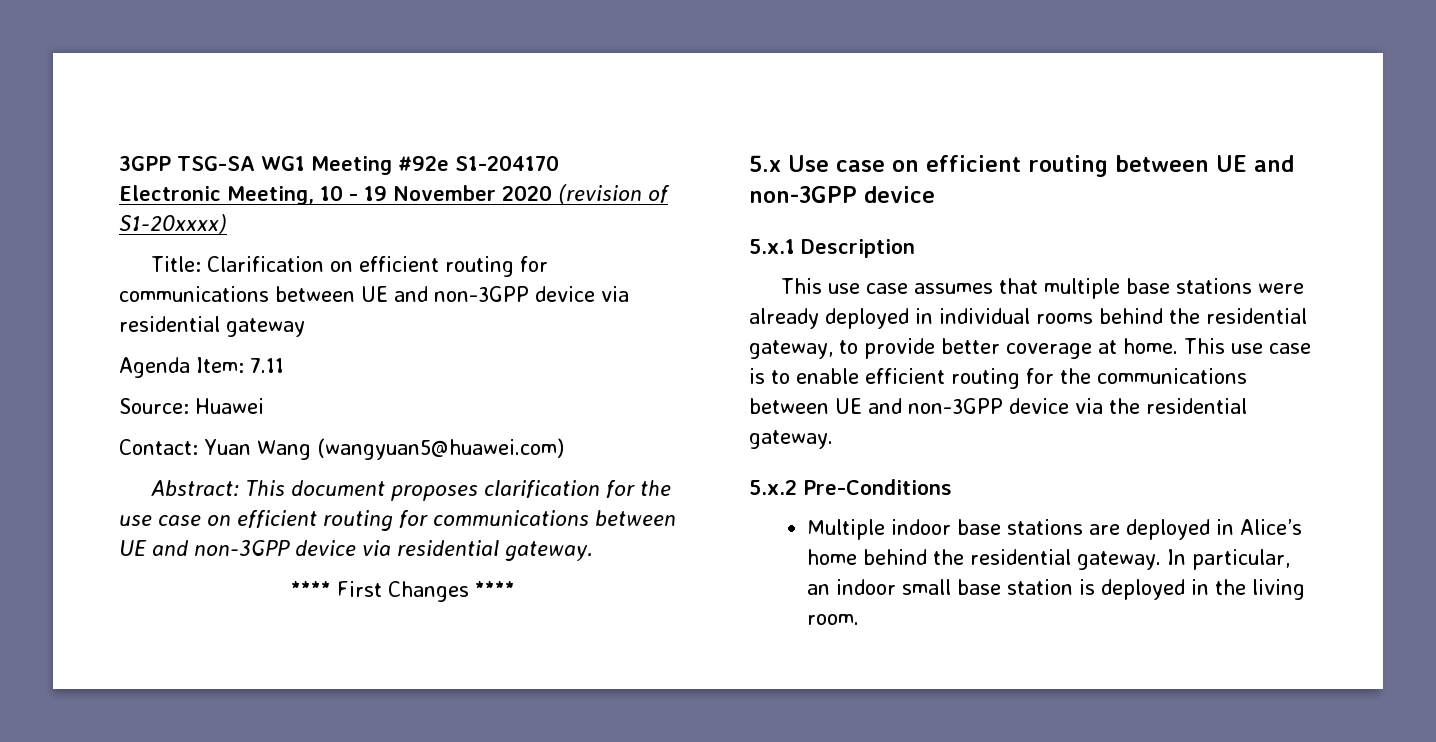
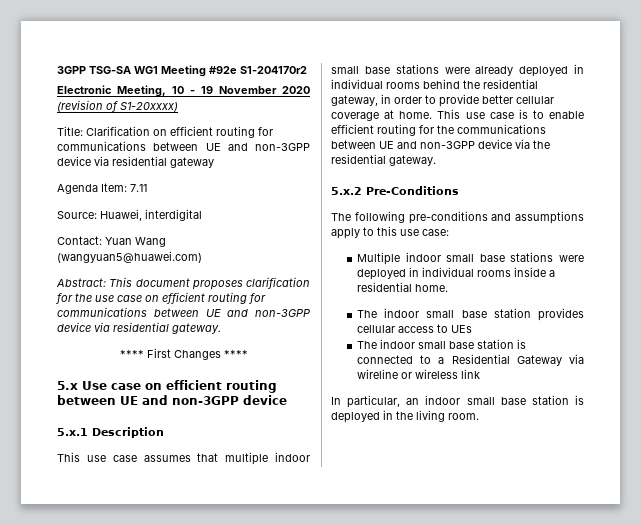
- 3GPP TSG-SA WG1 Meeting #92e S1-204170
+ 3GPP TSG-SA WG1 Meeting #92e S1-204170r2
- Source: Huawei
+ Source: Huawei, interdigital
- This use case assumes that multiple base stations were already deployed in individual rooms behind the residential gateway, to provide better coverage at home.
+ This use case assumes that multiple indoor small base stations were already deployed in individual rooms behind the residential gateway, in order to provide better cellular coverage at home.
+ The following pre-conditions and assumptions apply to this use case:
- Multiple indoor base stations are deployed in Alice’s home behind the residential gateway. In particular, an indoor small base station is deployed in the living room.
+ Multiple indoor small base stations were deployed in individual rooms inside a residential home.
+ The indoor small base station provides cellular access to UEs
+ The indoor small base station is connected to a Residential Gateway via wireline or wireless link
+ In particular, an indoor small base station is deployed in the living room.

